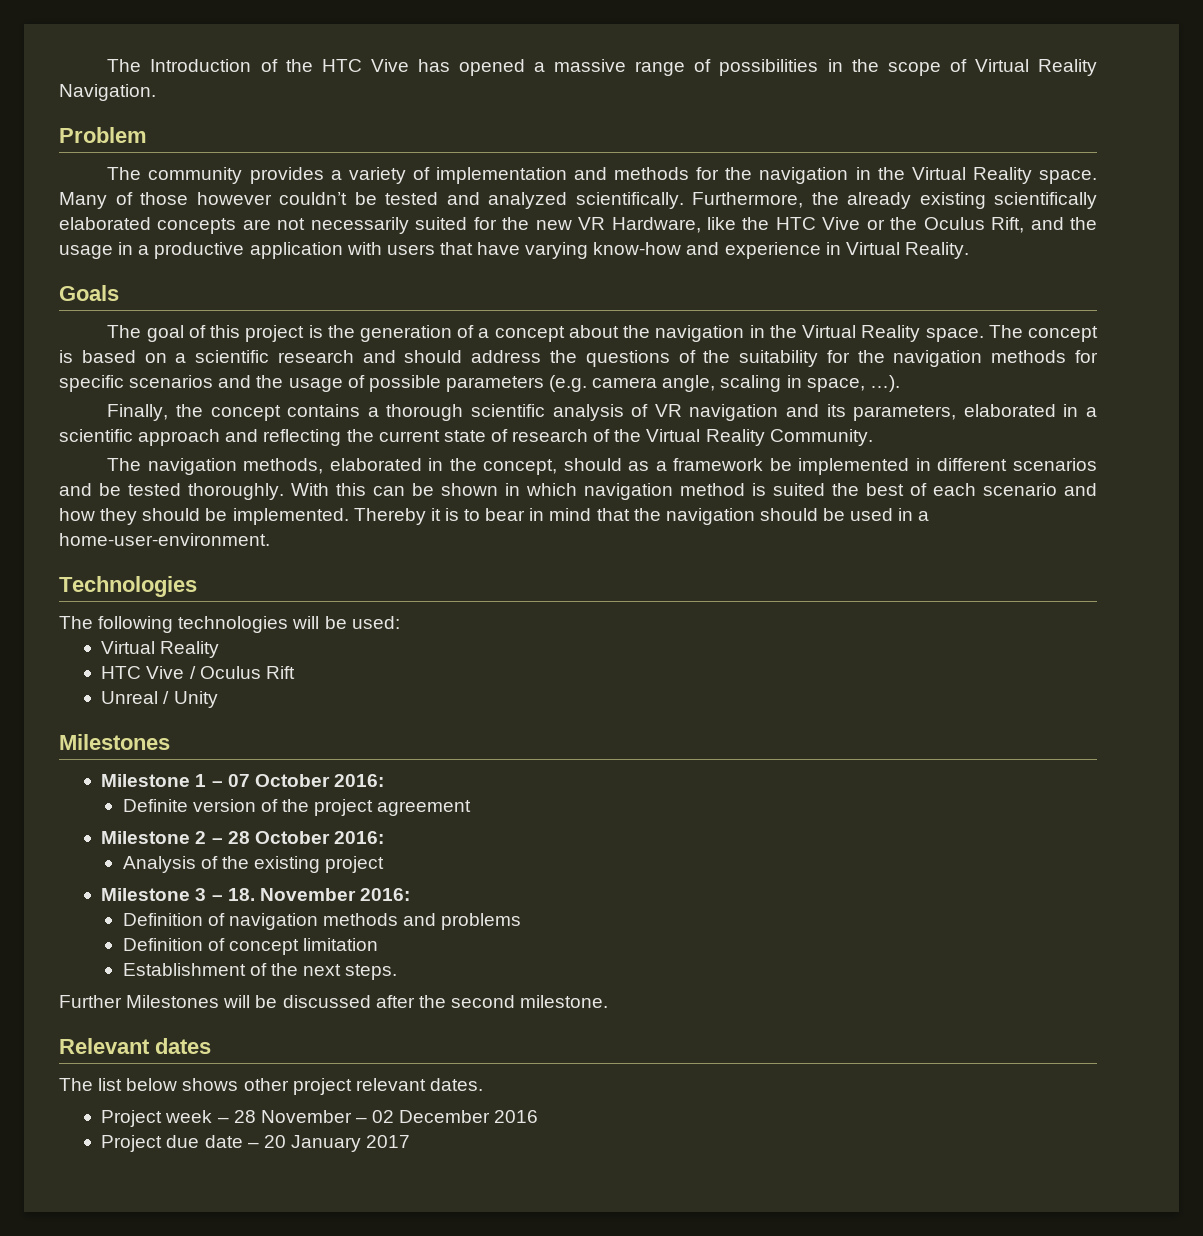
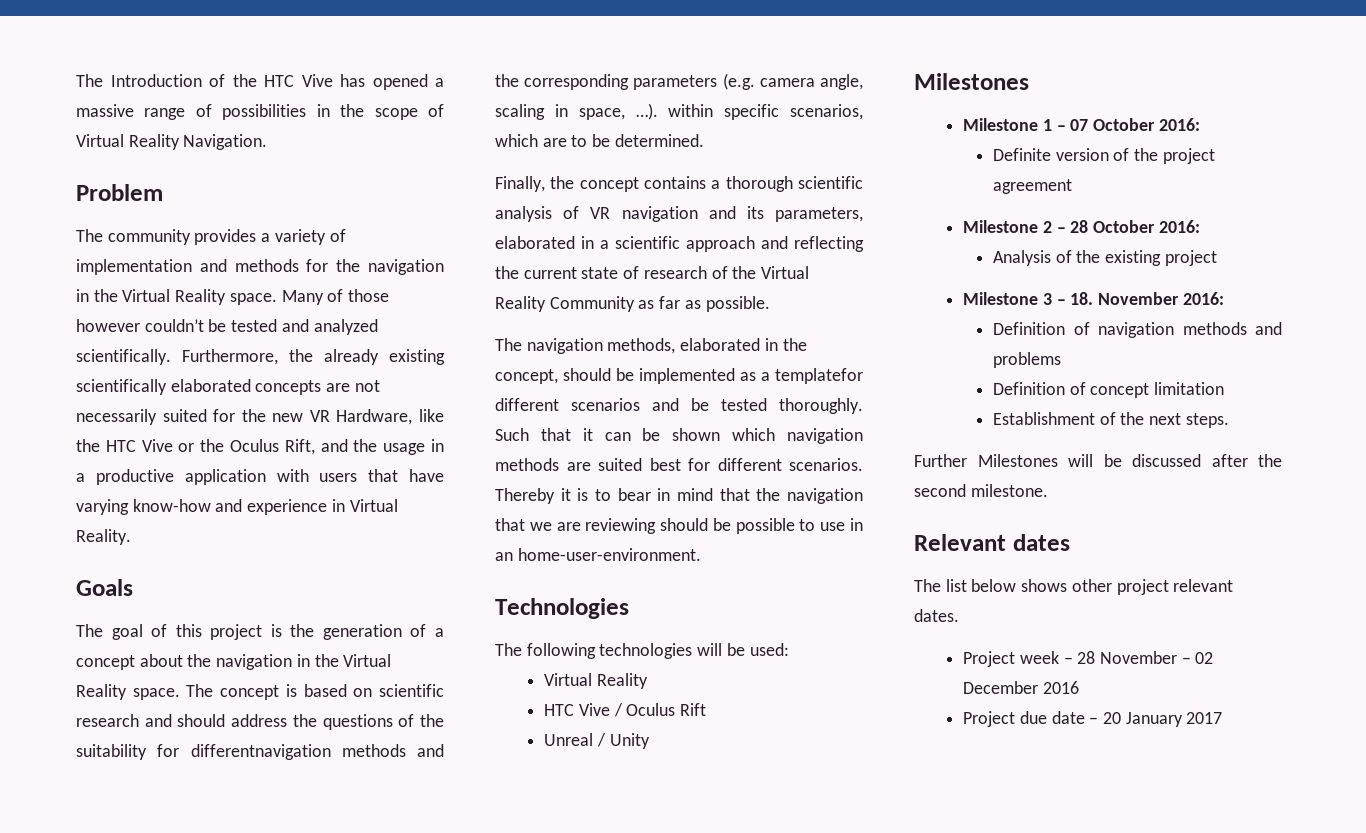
- The concept is based on a scientific research and should address the questions of the suitability for the navigation methods for specific scenarios and the usage of possible parameters (e.g. camera angle, scaling in space, …).
+ The concept is based on scientific research and should address the questions of the suitability for differentnavigation methods and the corresponding parameters (e.g. camera angle, scaling in space, …). within specific scenarios, which are to be determined.
- Finally, the concept contains a thorough scientific analysis of VR navigation and its parameters, elaborated in a scientific approach and reflecting the current state of research of the Virtual Reality Community.
+ Finally, the concept contains a thorough scientific analysis of VR navigation and its parameters, elaborated in a scientific approach and reflecting the current state of research of the Virtual Reality Community as far as possible.
- The navigation methods, elaborated in the concept, should as a framework be implemented in different scenarios and be tested thoroughly.
+ The navigation methods, elaborated in the concept, should be implemented as a templatefor different scenarios and be tested thoroughly.
- With this can be shown in which navigation method is suited the best of each scenario and how they should be implemented.
+ Such that it can be shown which navigation methods are suited best for different scenarios.
- Thereby it is to bear in mind that the navigation should be used in a home-user-environment.
+ Thereby it is to bear in mind that the navigation that we are reviewing should be possible to use in an home-user-environment.

